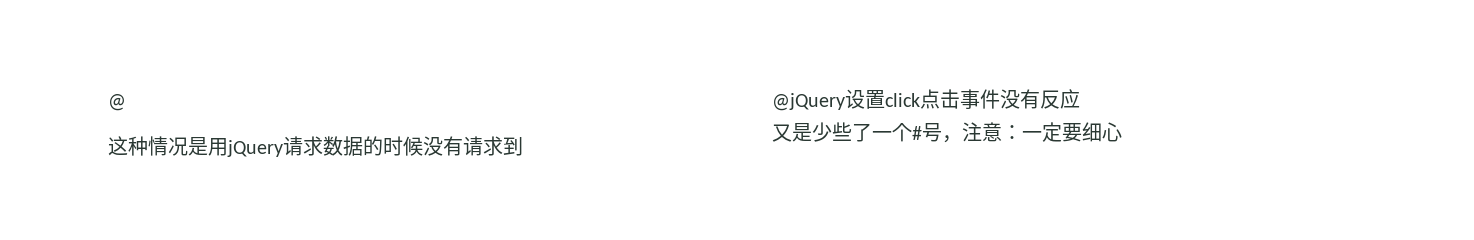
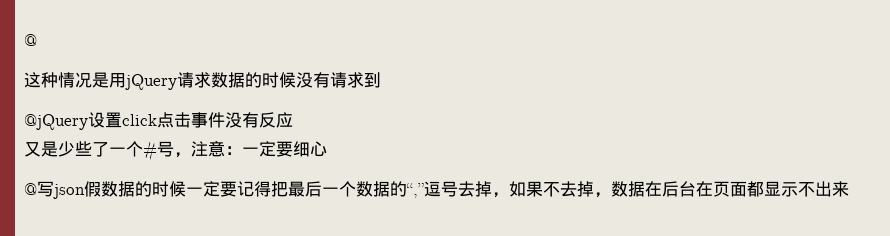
+ @写json假数据的时候一定要记得把最后一个数据的“,”逗号去掉，如果不去掉，数据在后台在页面都显示不出来

